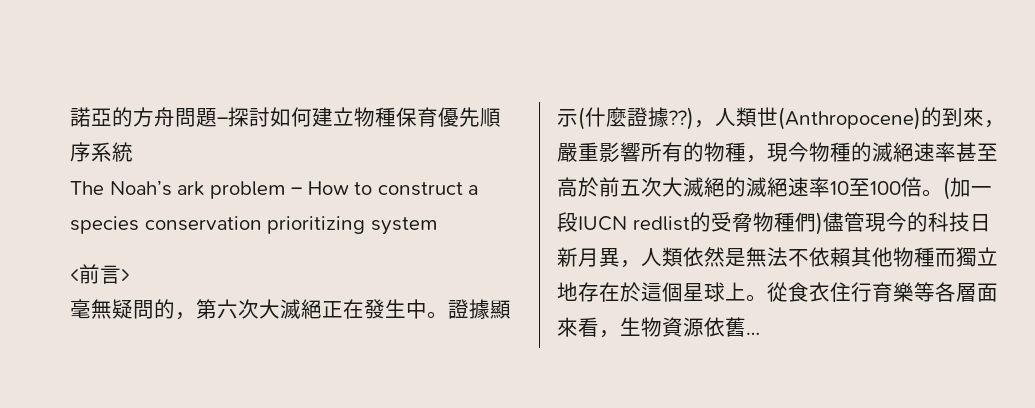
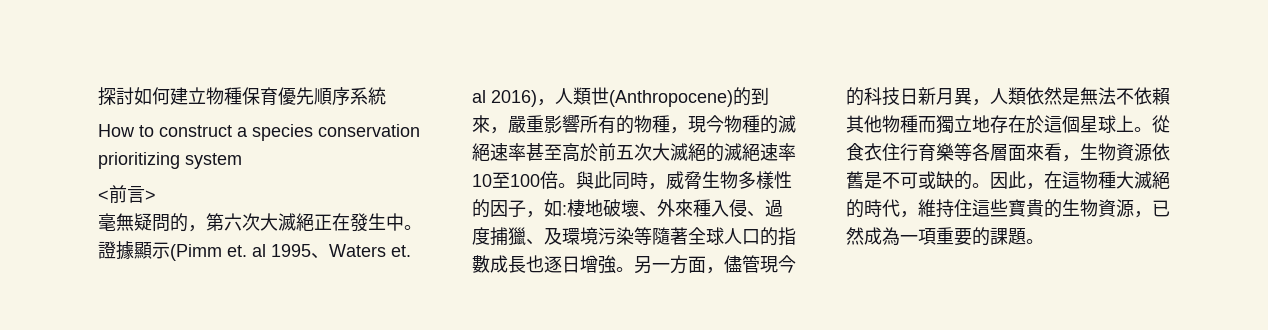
- 諾亞的方舟問題–探討如何建立物種保育優先順序系統
+ 探討如何建立物種保育優先順序系統
- The Noah’s ark problem – How to construct a species conservation prioritizing system
+ How to construct a species conservation prioritizing system
- 證據顯示(什麼證據??)，人類世(Anthropocene)的到來，嚴重影響所有的物種，現今物種的滅絕速率甚至高於前五次大滅絕的滅絕速率10至100倍。
+ 證據顯示(Pimm et. al 1995、Waters et. al 2016)，人類世(Anthropocene)的到來，嚴重影響所有的物種，現今物種的滅絕速率甚至高於前五次大滅絕的滅絕速率10至100倍。
- (加一段IUCN redlist的受脅物種們)儘管現今的科技日新月異，人類依然是無法不依賴其他物種而獨立地存在於這個星球上。
+ 與此同時，威脅生物多樣性的因子，如:棲地破壞、外來種入侵、過度捕獵、及環境污染等隨著全球人口的指數成長也逐日增強。另一方面，儘管現今的科技日新月異，人類依然是無法不依賴其他物種而獨立地存在於這個星球上。
- 從食衣住行育樂等各層面來看，生物資源依舊…
+ 從食衣住行育樂等各層面來看，生物資源依舊是不可或缺的。因此，在這物種大滅絕的時代，維持住這些寶貴的生物資源，已然成為一項重要的課題。

